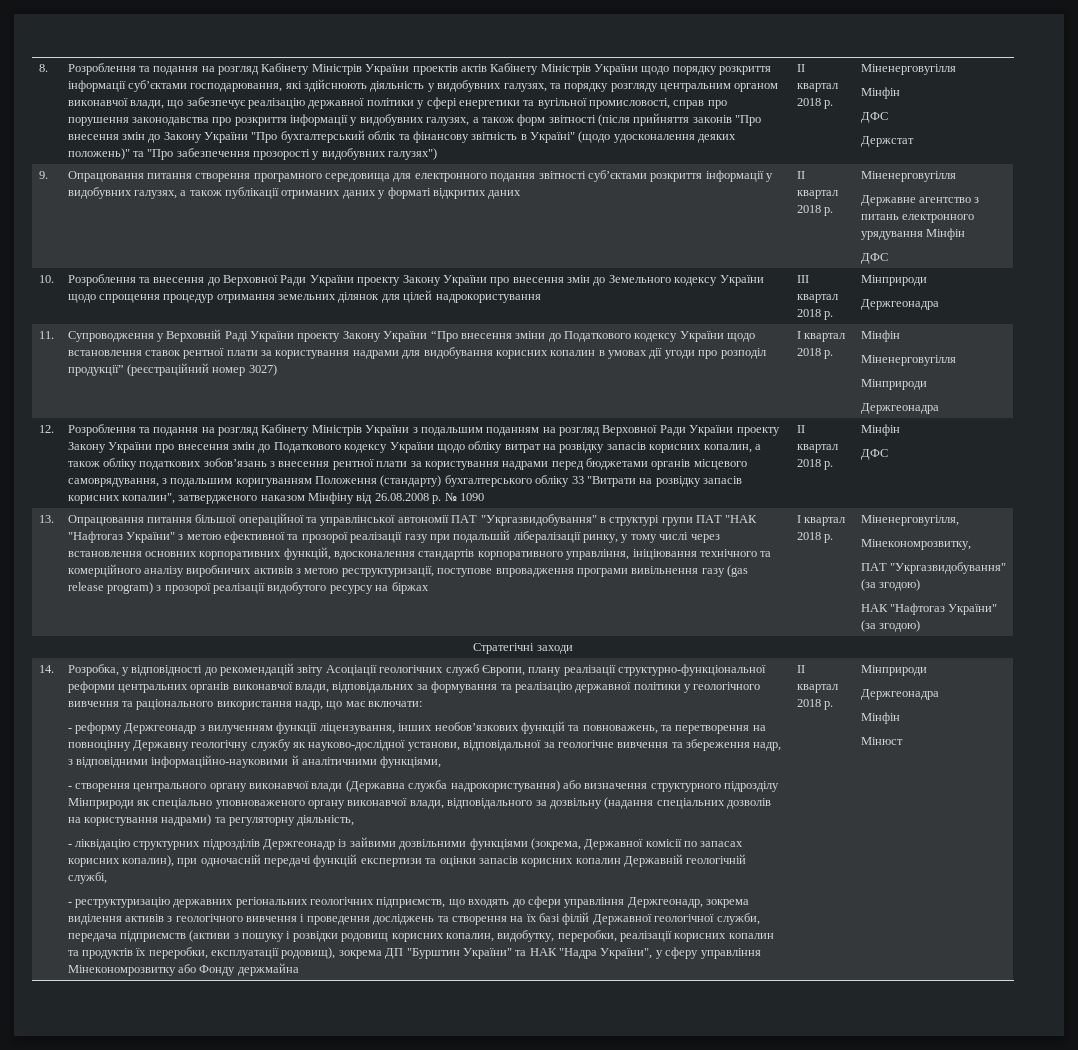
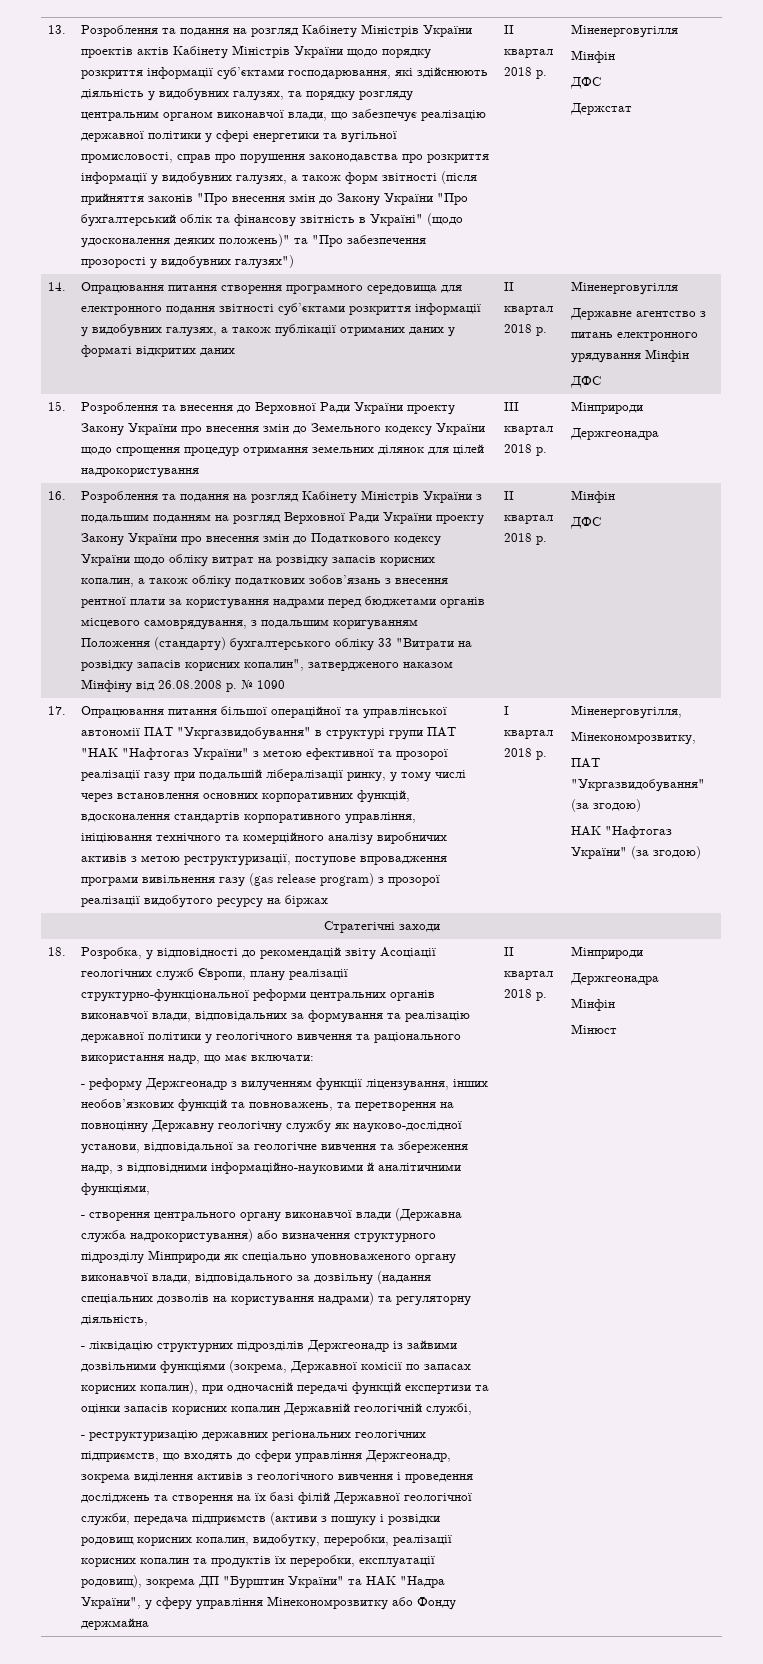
- 8.
+ 13.
- 9. | Опрацювання питання створення програмного середовища для електронного подання звітності субʼєктами розкриття інформації у видобувних галузях, а також публікації отриманих даних у форматі відкритих даних | ІІ квартал 2018 р. | Міненерговугілля
+ 14. | Опрацювання питання створення програмного середовища для електронного подання звітності субʼєктами розкриття інформації у видобувних галузях, а також публікації отриманих даних у форматі відкритих даних | ІІ квартал 2018 р. | Міненерговугілля
- 10. | Розроблення та внесення до Верховної Ради України проекту Закону України про внесення змін до Земельного кодексу України щодо спрощення процедур отримання земельних ділянок для цілей надрокористування | ІІI квартал 2018 р. | Мінприроди
+ 15. | Розроблення та внесення до Верховної Ради України проекту Закону України про внесення змін до Земельного кодексу України щодо спрощення процедур отримання земельних ділянок для цілей надрокористування | ІІI квартал 2018 р. | Мінприроди
- 11. | Супроводження у Верховній Раді України проекту Закону України “Про внесення зміни до Податкового кодексу України щодо встановлення ставок рентної плати за користування надрами для видобування корисних копалин в умовах дії угоди про розподіл продукції” (реєстраційний номер 3027) | І квартал 2018 р. | Мінфін
- Міненерговугілля
- Мінприроди
- Держгеонадра
- 12.
+ 16.
- 13.
+ 17.
- 14.
+ 18.

